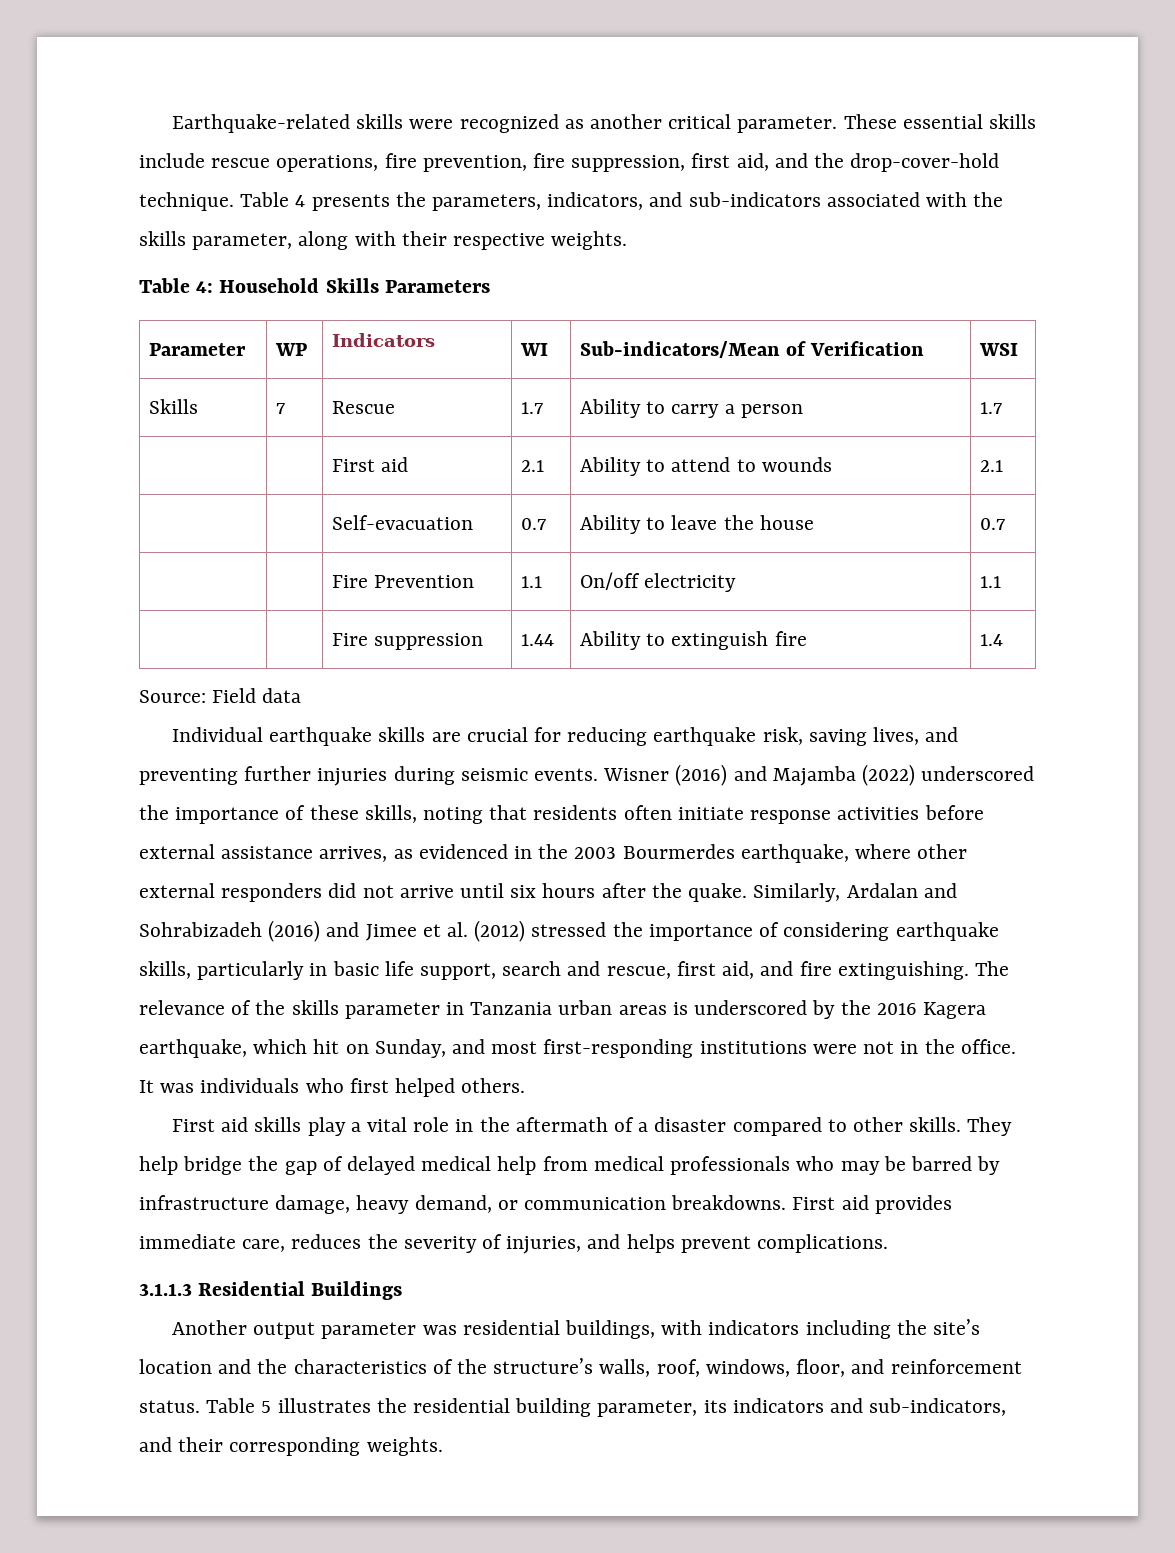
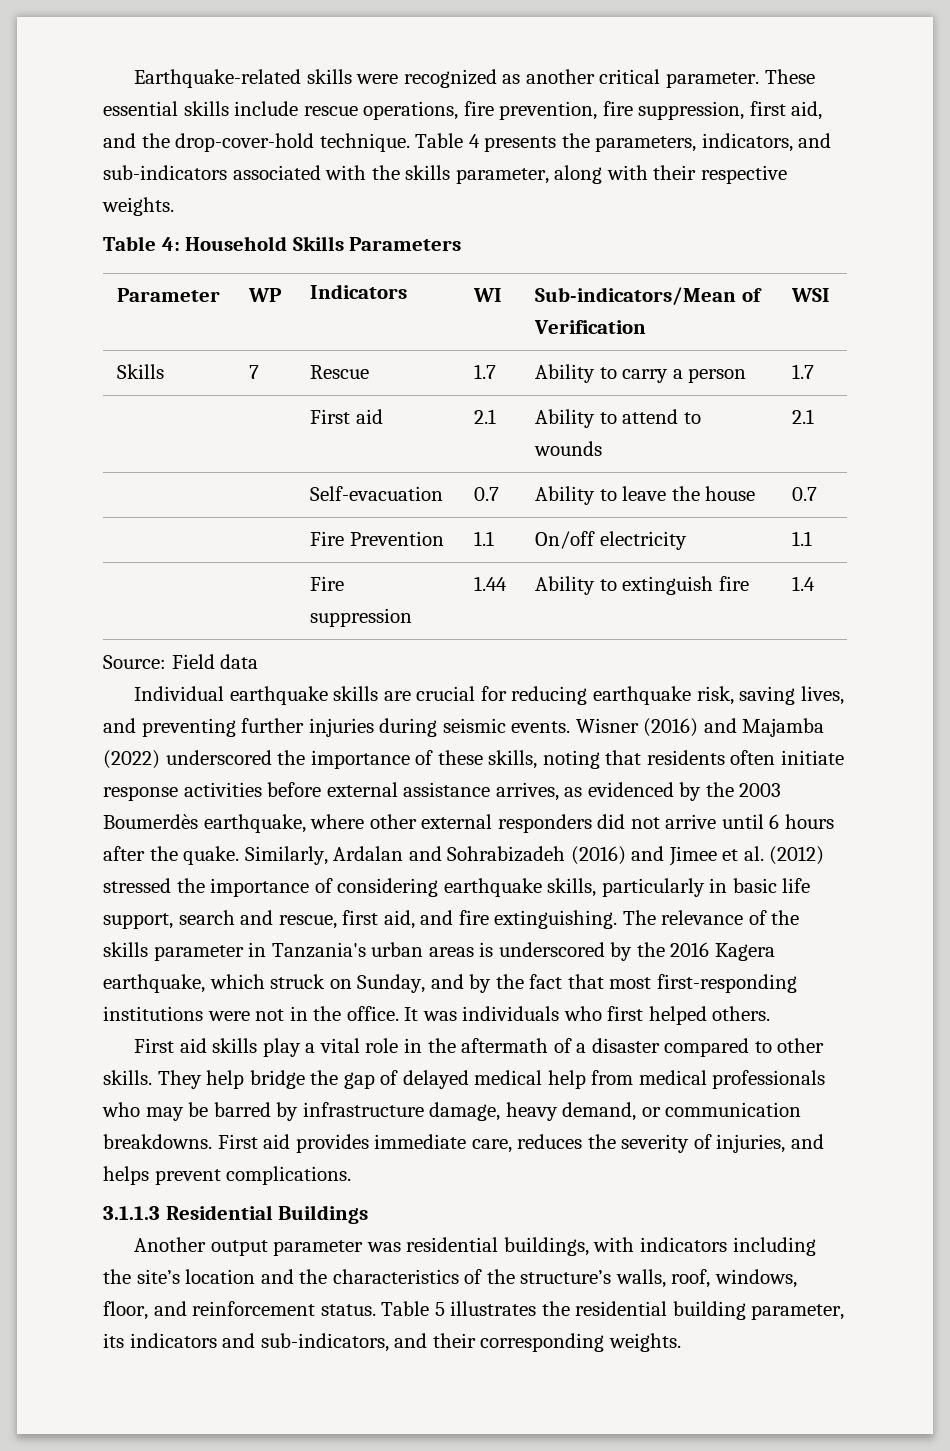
- Wisner (2016) and Majamba (2022) underscored the importance of these skills, noting that residents often initiate response activities before external assistance arrives, as evidenced in the 2003 Bourmerdes earthquake, where other external responders did not arrive until six hours after the quake.
+ Wisner (2016) and Majamba (2022) underscored the importance of these skills, noting that residents often initiate response activities before external assistance arrives, as evidenced by the 2003 Boumerdès earthquake, where other external responders did not arrive until 6 hours after the quake.
- The relevance of the skills parameter in Tanzania urban areas is underscored by the 2016 Kagera earthquake, which hit on Sunday, and most first-responding institutions were not in the office.
+ The relevance of the skills parameter in Tanzania's urban areas is underscored by the 2016 Kagera earthquake, which struck on Sunday, and by the fact that most first-responding institutions were not in the office.

